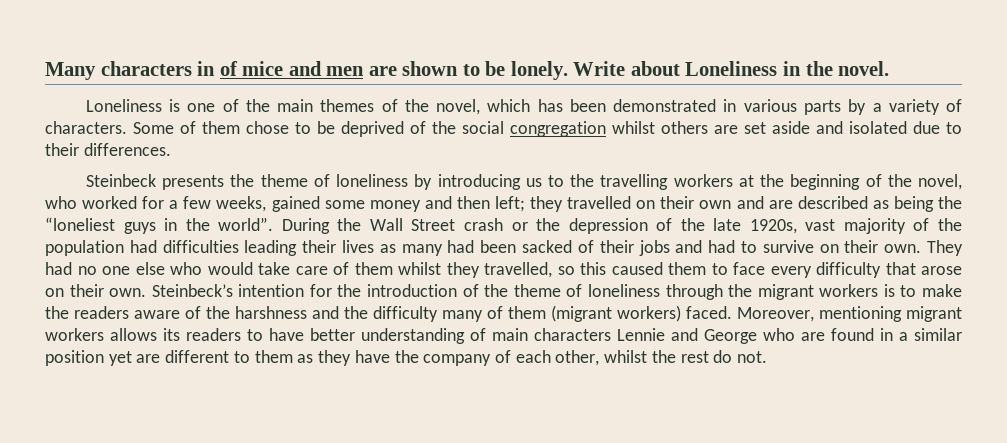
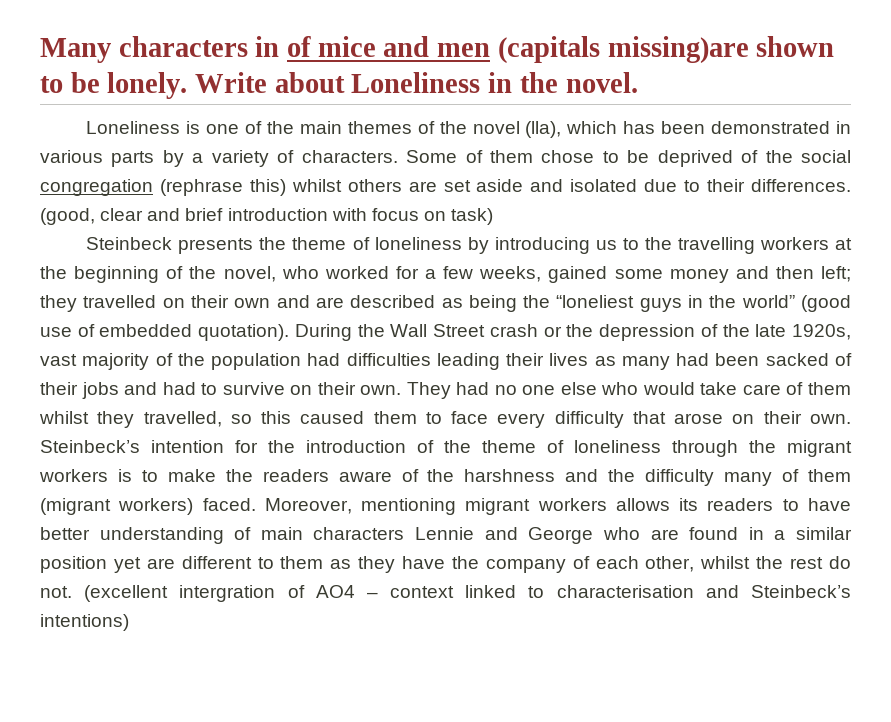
- Many characters in of mice and men are shown to be lonely.
+ Many characters in of mice and men (capitals missing)are shown to be lonely.
- Loneliness is one of the main themes of the novel, which has been demonstrated in various parts by a variety of characters.
+ Loneliness is one of the main themes of the novel (lla), which has been demonstrated in various parts by a variety of characters.
- Some of them chose to be deprived of the social congregation whilst others are set aside and isolated due to their differences.
+ Some of them chose to be deprived of the social congregation (rephrase this) whilst others are set aside and isolated due to their differences. (good, clear and brief introduction with focus on task)
- Steinbeck presents the theme of loneliness by introducing us to the travelling workers at the beginning of the novel, who worked for a few weeks, gained some money and then left; they travelled on their own and are described as being the “loneliest guys in the world”.
+ Steinbeck presents the theme of loneliness by introducing us to the travelling workers at the beginning of the novel, who worked for a few weeks, gained some money and then left; they travelled on their own and are described as being the “loneliest guys in the world” (good use of embedded quotation).
+ (excellent intergration of AO4 – context linked to characterisation and Steinbeck’s intentions)

